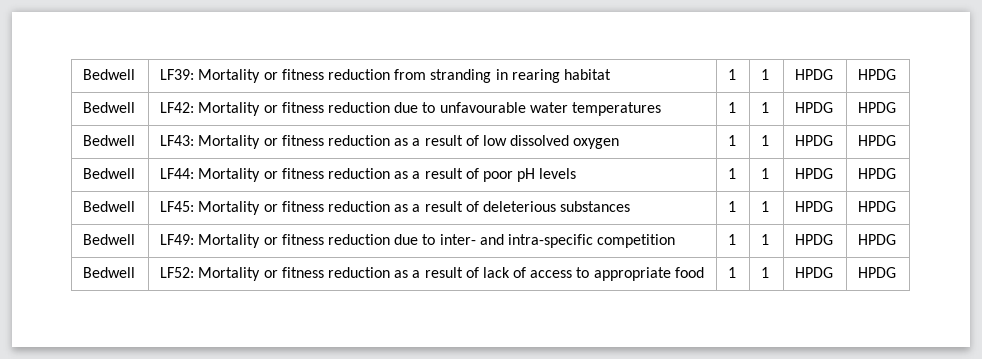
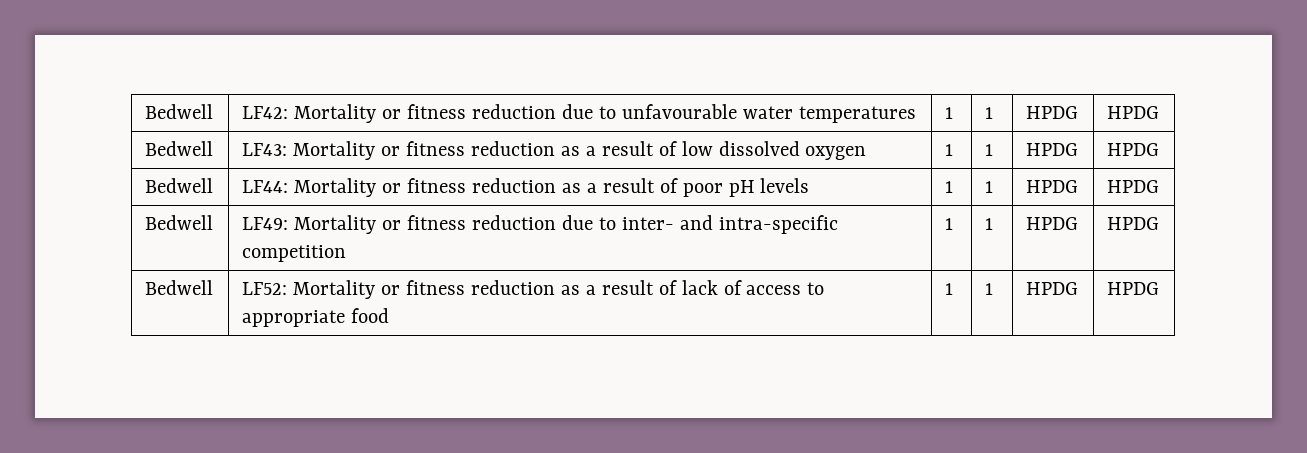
- Bedwell | LF39: Mortality or fitness reduction from stranding in rearing habitat | 1 | 1 | HPDG | HPDG
- Bedwell | LF45: Mortality or fitness reduction as a result of deleterious substances | 1 | 1 | HPDG | HPDG

